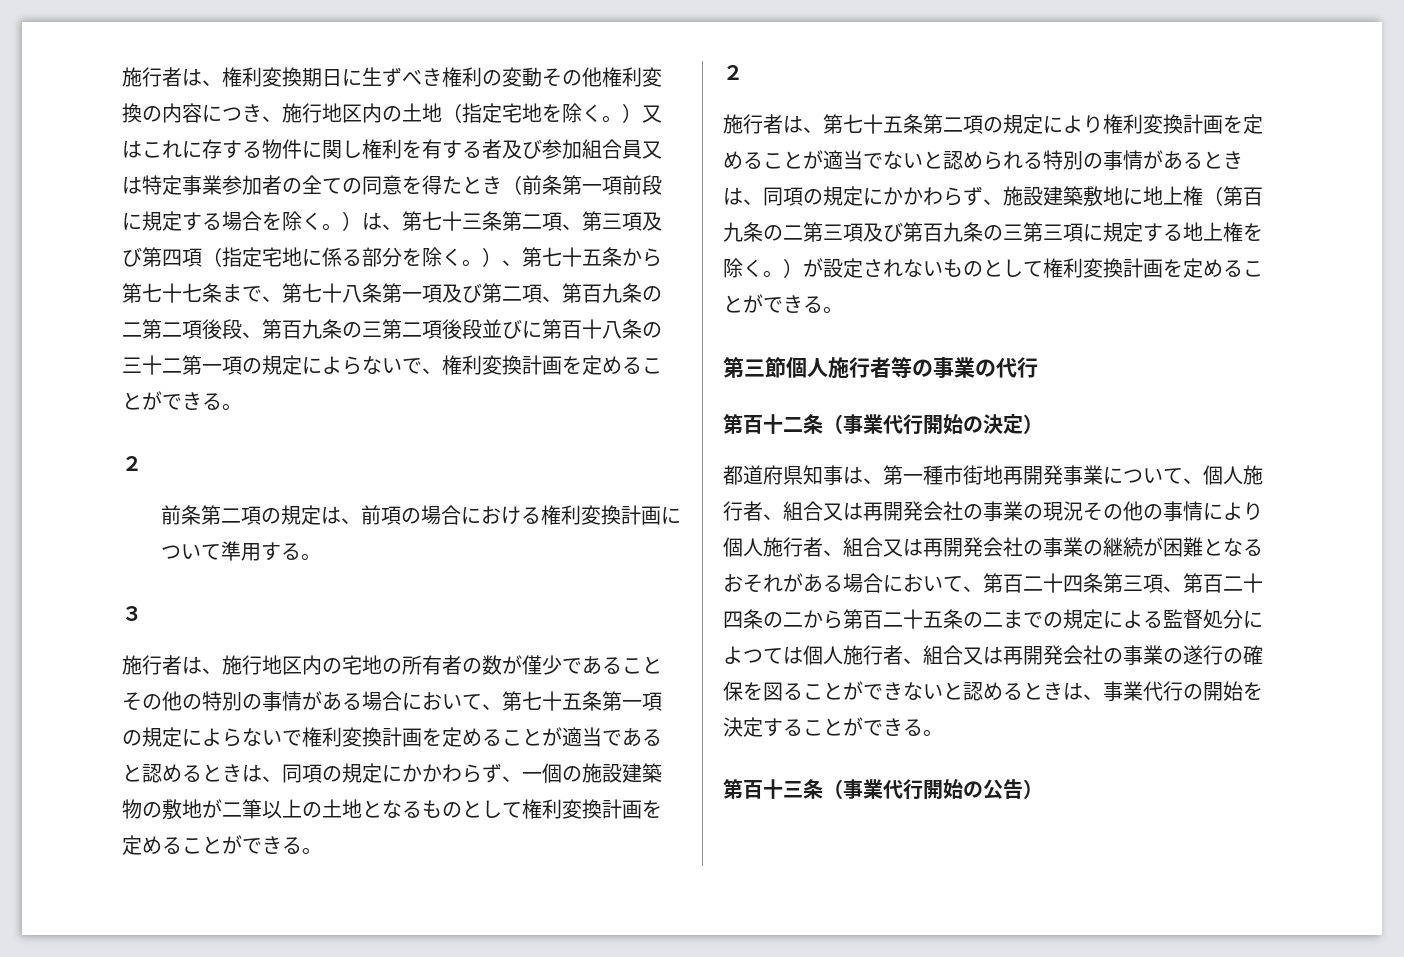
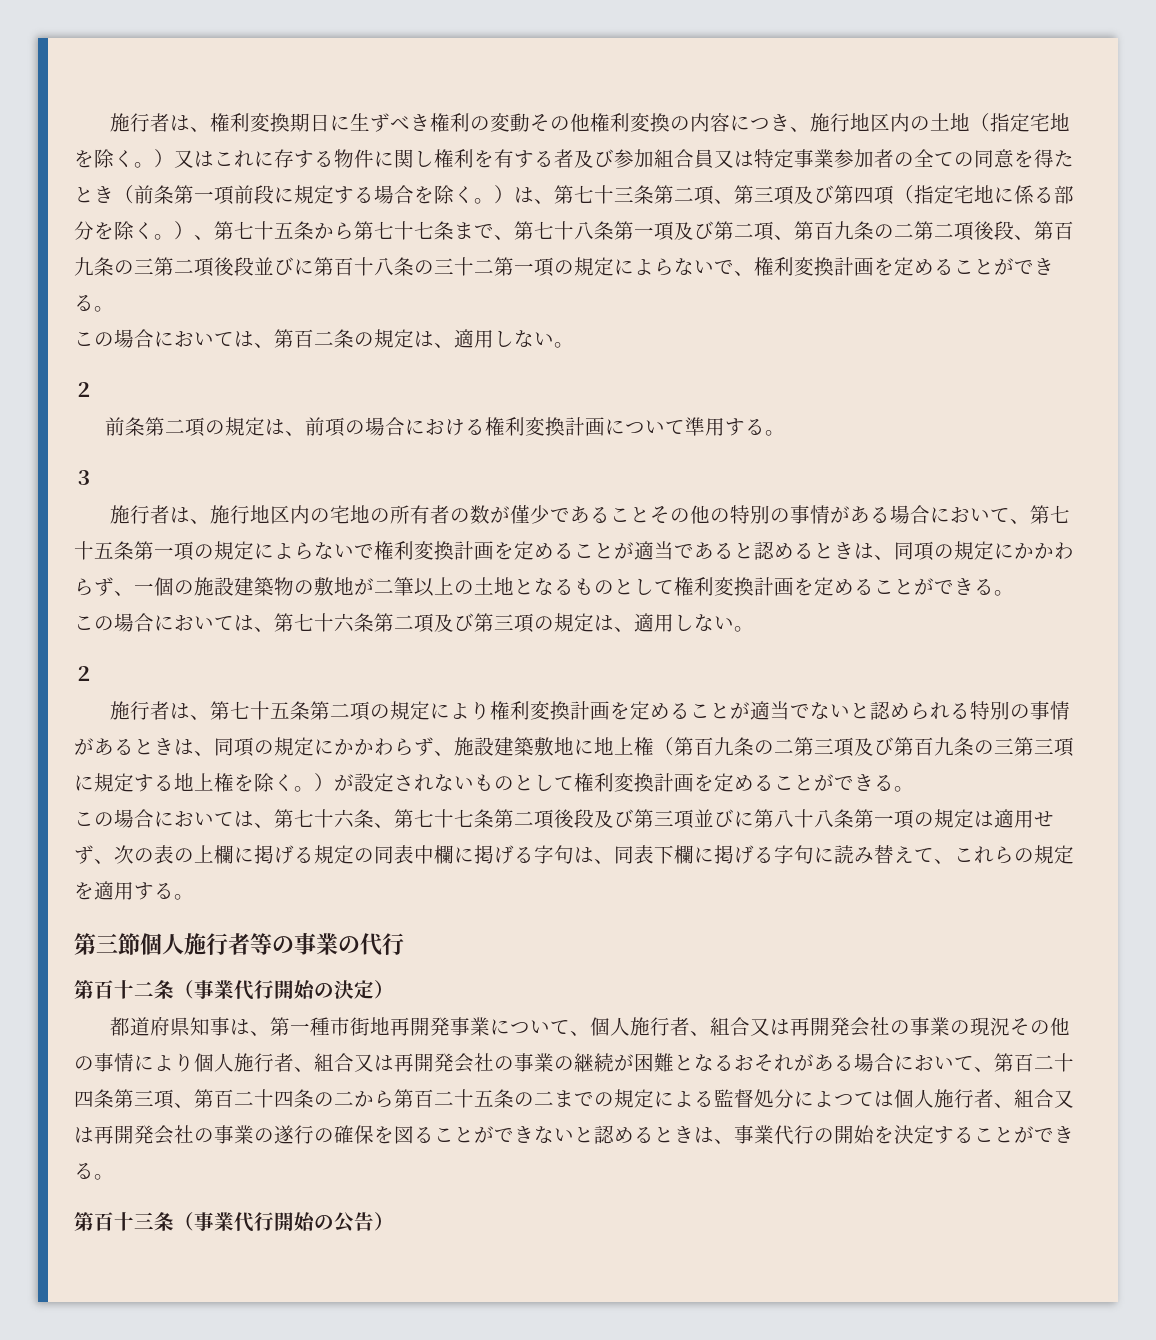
+ この場合においては、第百二条の規定は、適用しない。
+ この場合においては、第七十六条第二項及び第三項の規定は、適用しない。
+ この場合においては、第七十六条、第七十七条第二項後段及び第三項並びに第八十八条第一項の規定は適用せず、次の表の上欄に掲げる規定の同表中欄に掲げる字句は、同表下欄に掲げる字句に読み替えて、これらの規定を適用する。

